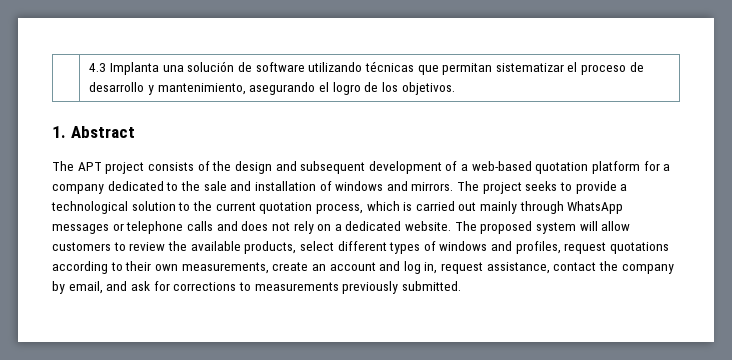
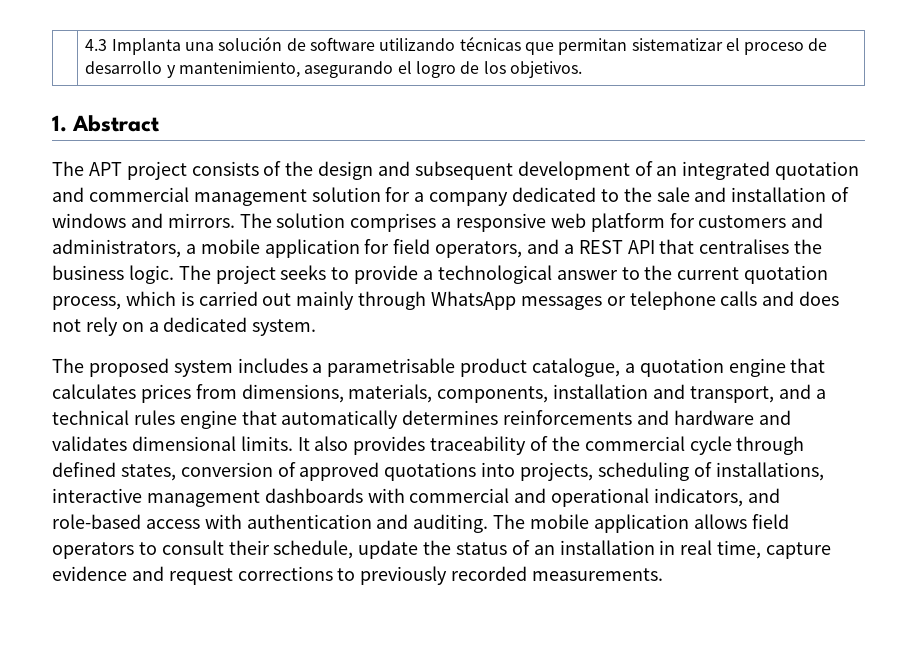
- The APT project consists of the design and subsequent development of a web-based quotation platform for a company dedicated to the sale and installation of windows and mirrors.
+ The APT project consists of the design and subsequent development of an integrated quotation and commercial management solution for a company dedicated to the sale and installation of windows and mirrors.
- The project seeks to provide a technological solution to the current quotation process, which is carried out mainly through WhatsApp messages or telephone calls and does not rely on a dedicated website. The proposed system will allow customers to review the available products, select different types of windows and profiles, request quotations according to their own measurements, create an account and log in, request assistance, contact the company by email, and ask for corrections to measurements previously submitted.
+ The solution comprises a responsive web platform for customers and administrators, a mobile application for field operators, and a REST API that centralises the business logic. The project seeks to provide a technological answer to the current quotation process, which is carried out mainly through WhatsApp messages or telephone calls and does not rely on a dedicated system.
+ The proposed system includes a parametrisable product catalogue, a quotation engine that calculates prices from dimensions, materials, components, installation and transport, and a technical rules engine that automatically determines reinforcements and hardware and validates dimensional limits. It also provides traceability of the commercial cycle through defined states, conversion of approved quotations into projects, scheduling of installations, interactive management dashboards with commercial and operational indicators, and role-based access with authentication and auditing. The mobile application allows field operators to consult their schedule, update the status of an installation in real time, capture evidence and request corrections to previously recorded measurements.

